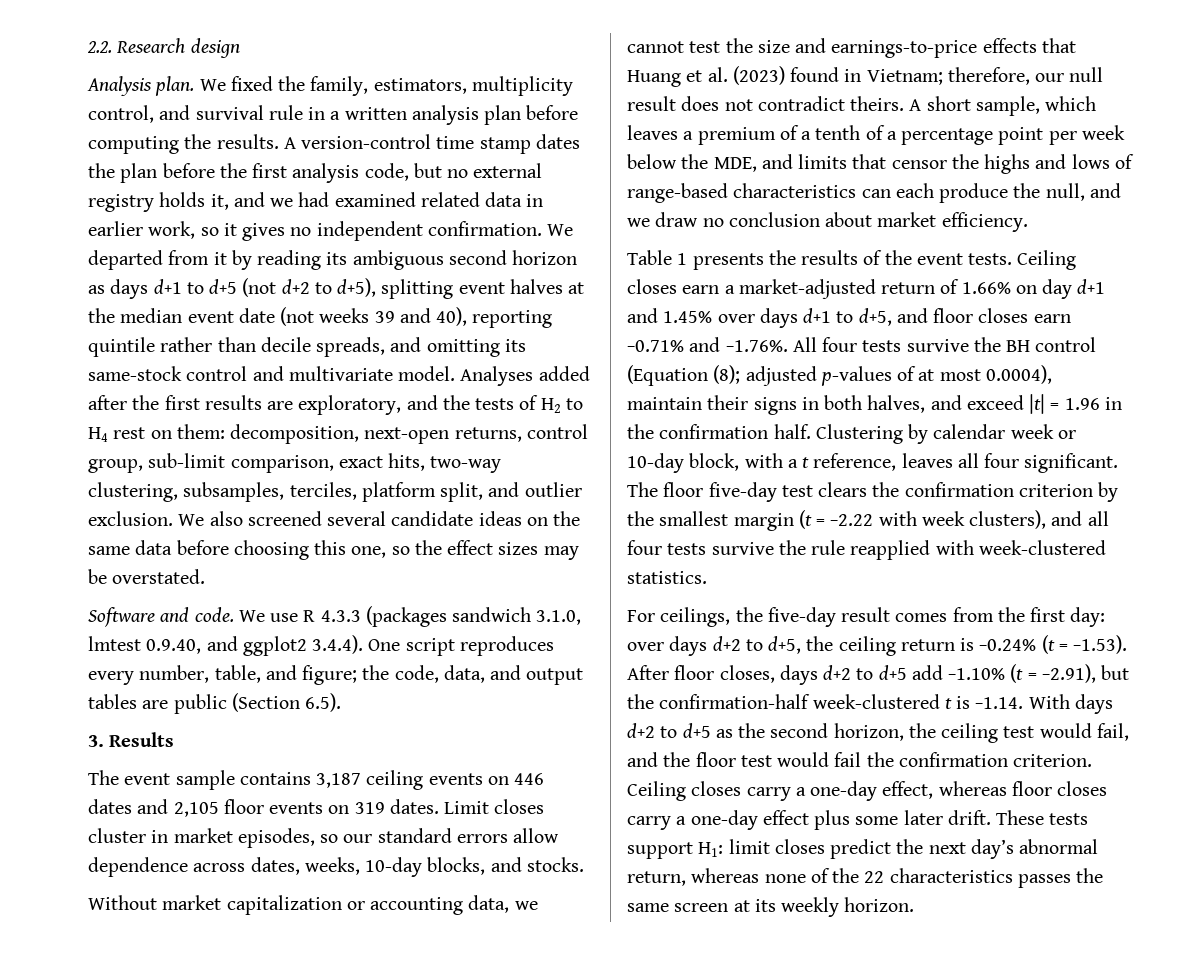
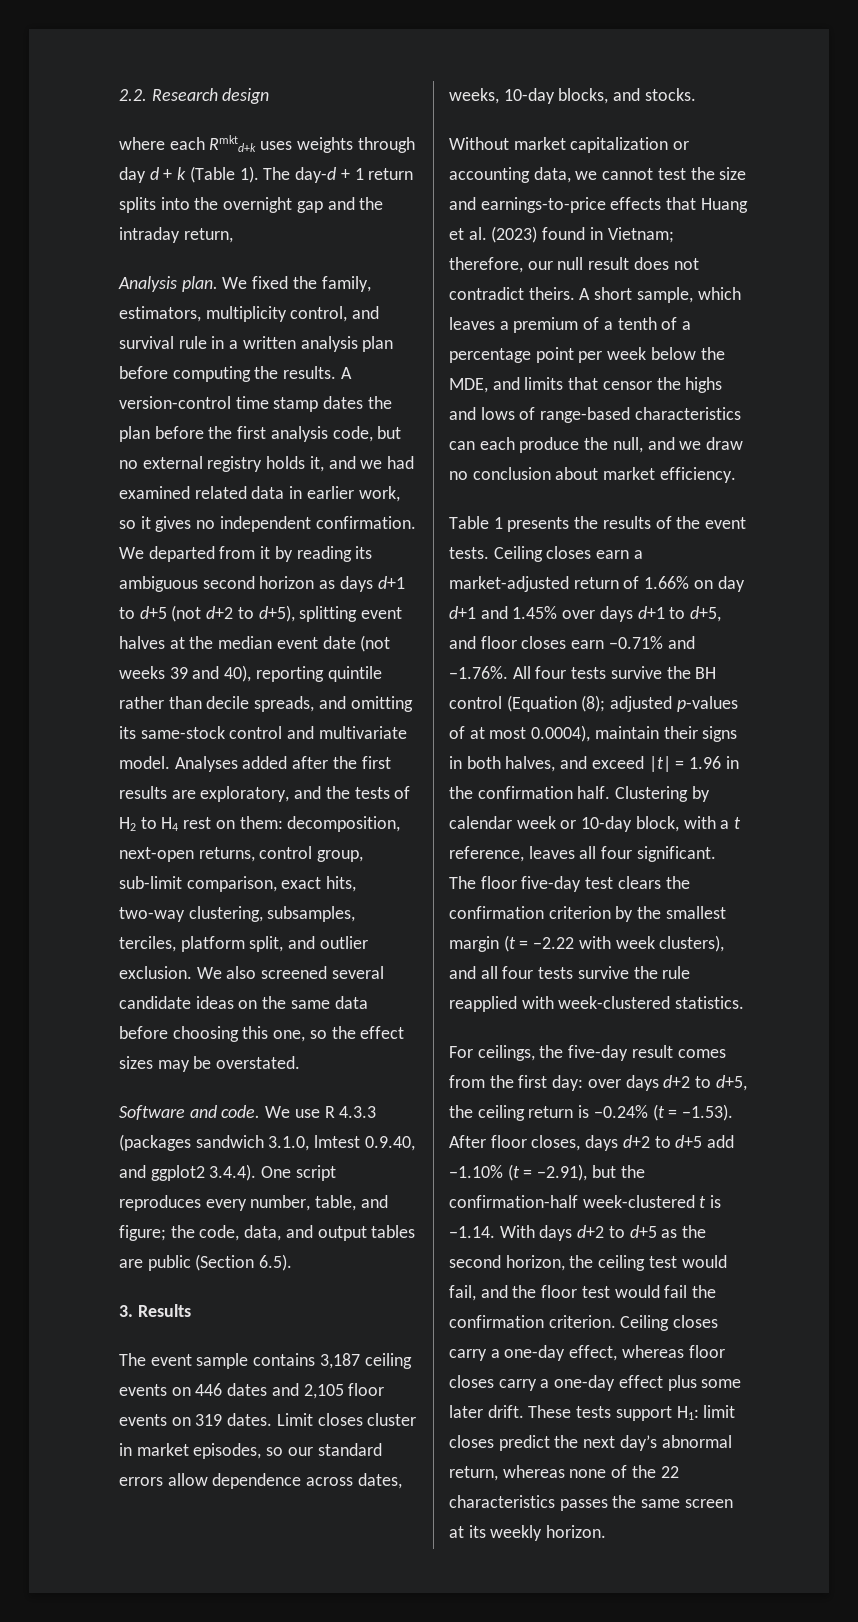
+ where each Rmktd+k uses weights through day d + k (Table 1). The day-d + 1 return splits into the overnight gap and the intraday return,

